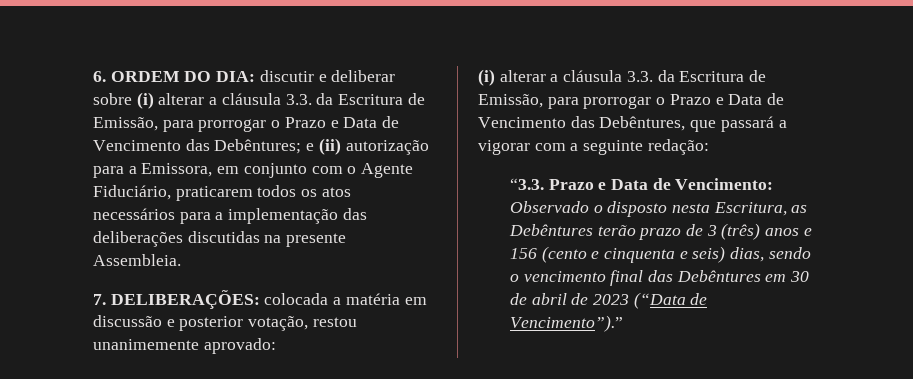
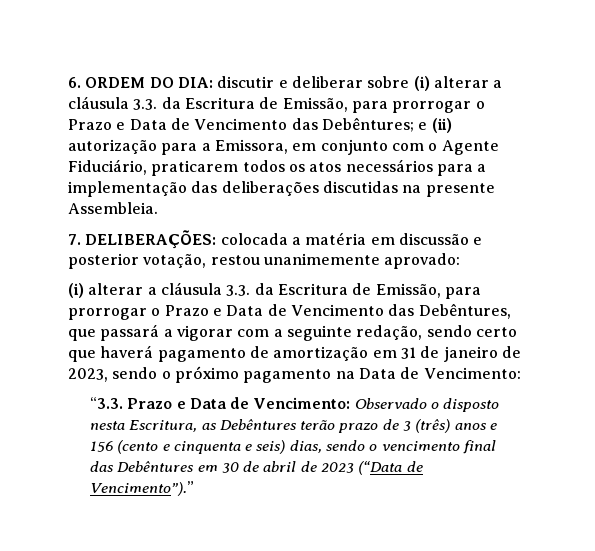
- (i) alterar a cláusula 3.3. da Escritura de Emissão, para prorrogar o Prazo e Data de Vencimento das Debêntures, que passará a vigorar com a seguinte redação:
+ (i) alterar a cláusula 3.3. da Escritura de Emissão, para prorrogar o Prazo e Data de Vencimento das Debêntures, que passará a vigorar com a seguinte redação, sendo certo que haverá pagamento de amortização em 31 de janeiro de 2023, sendo o próximo pagamento na Data de Vencimento:

